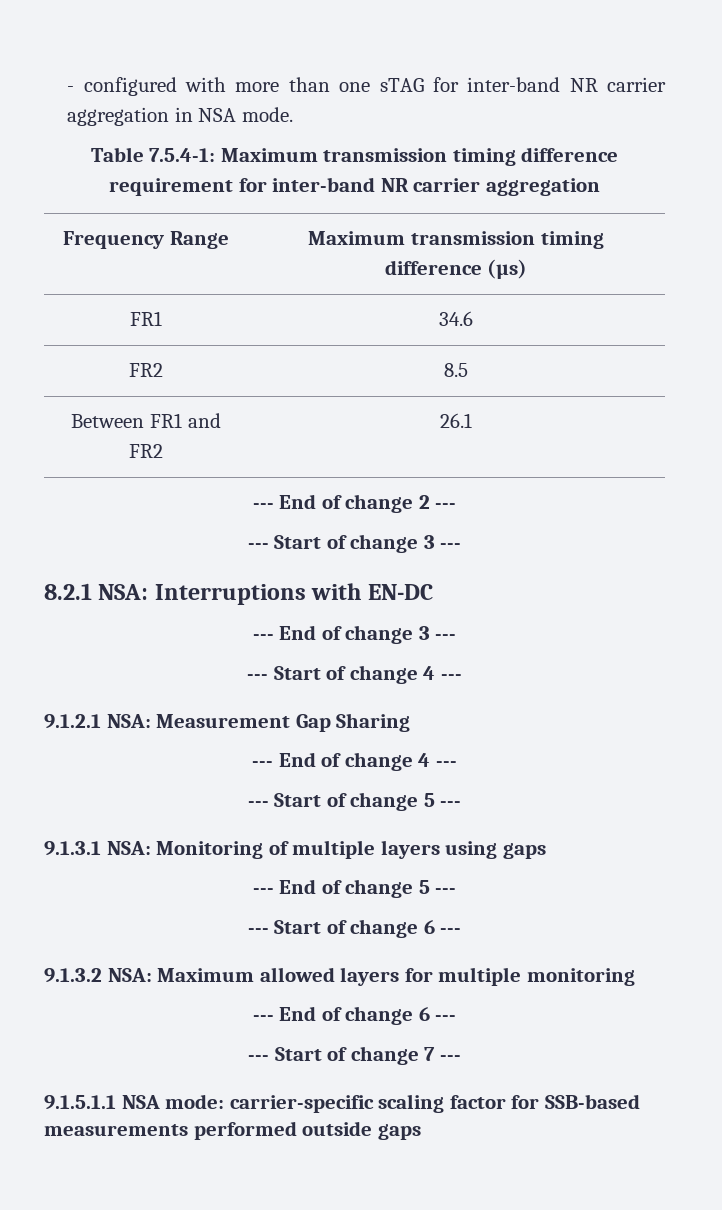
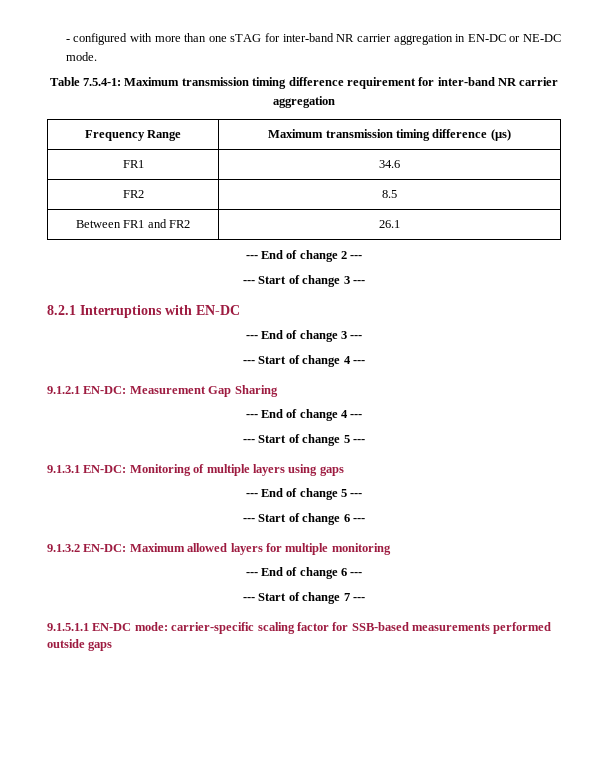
- - configured with more than one sTAG for inter-band NR carrier aggregation in NSA mode.
+ - configured with more than one sTAG for inter-band NR carrier aggregation in EN-DC or NE-DC mode.
- 8.2.1 NSA: Interruptions with EN-DC
+ 8.2.1 Interruptions with EN-DC
- 9.1.2.1 NSA: Measurement Gap Sharing
+ 9.1.2.1 EN-DC: Measurement Gap Sharing
- 9.1.3.1 NSA: Monitoring of multiple layers using gaps
+ 9.1.3.1 EN-DC: Monitoring of multiple layers using gaps
- 9.1.3.2 NSA: Maximum allowed layers for multiple monitoring
+ 9.1.3.2 EN-DC: Maximum allowed layers for multiple monitoring
- 9.1.5.1.1 NSA mode: carrier-specific scaling factor for SSB-based measurements performed outside gaps
+ 9.1.5.1.1 EN-DC mode: carrier-specific scaling factor for SSB-based measurements performed outside gaps

